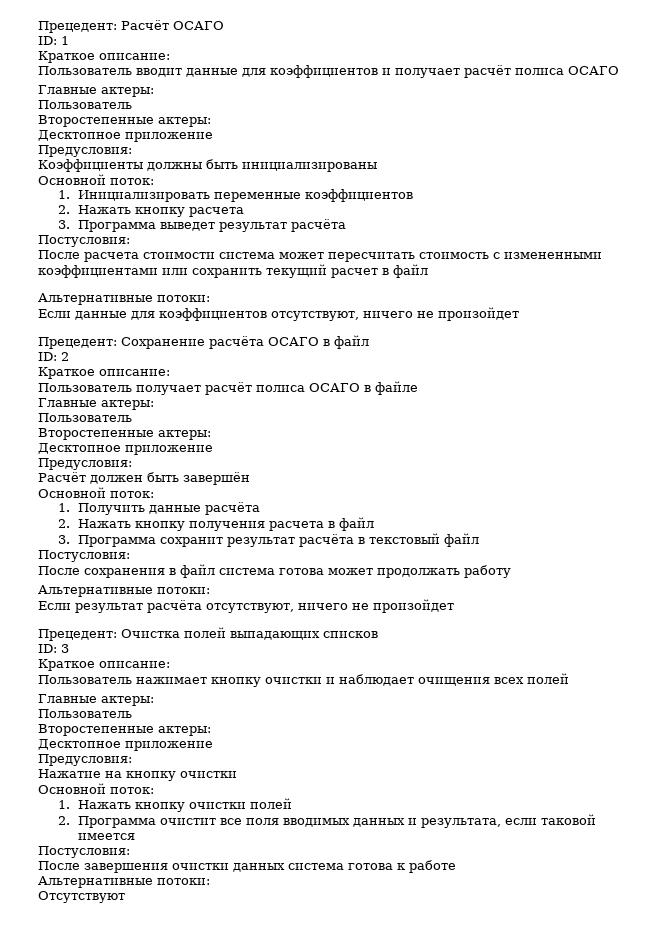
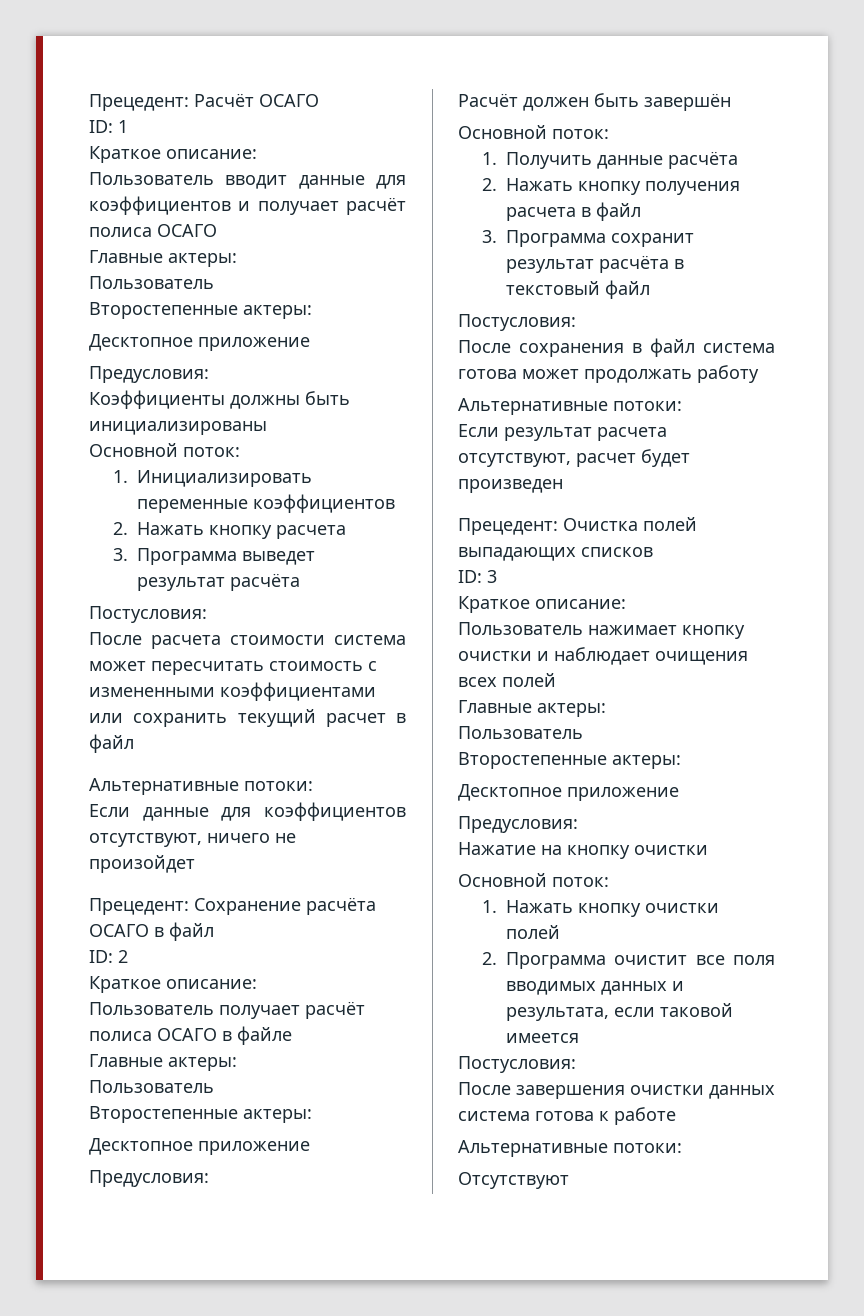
- Если результат расчёта отсутствуют, ничего не произойдет
+ Если результат расчета отсутствуют, расчет будет произведен

